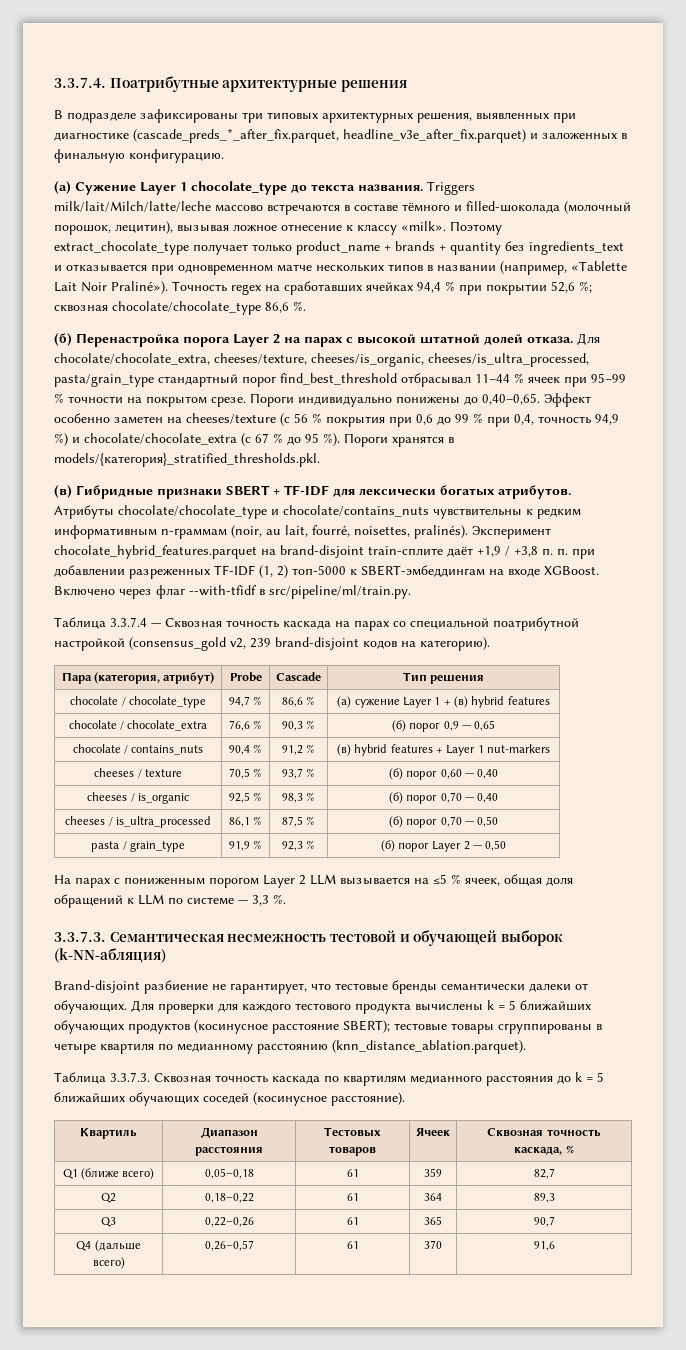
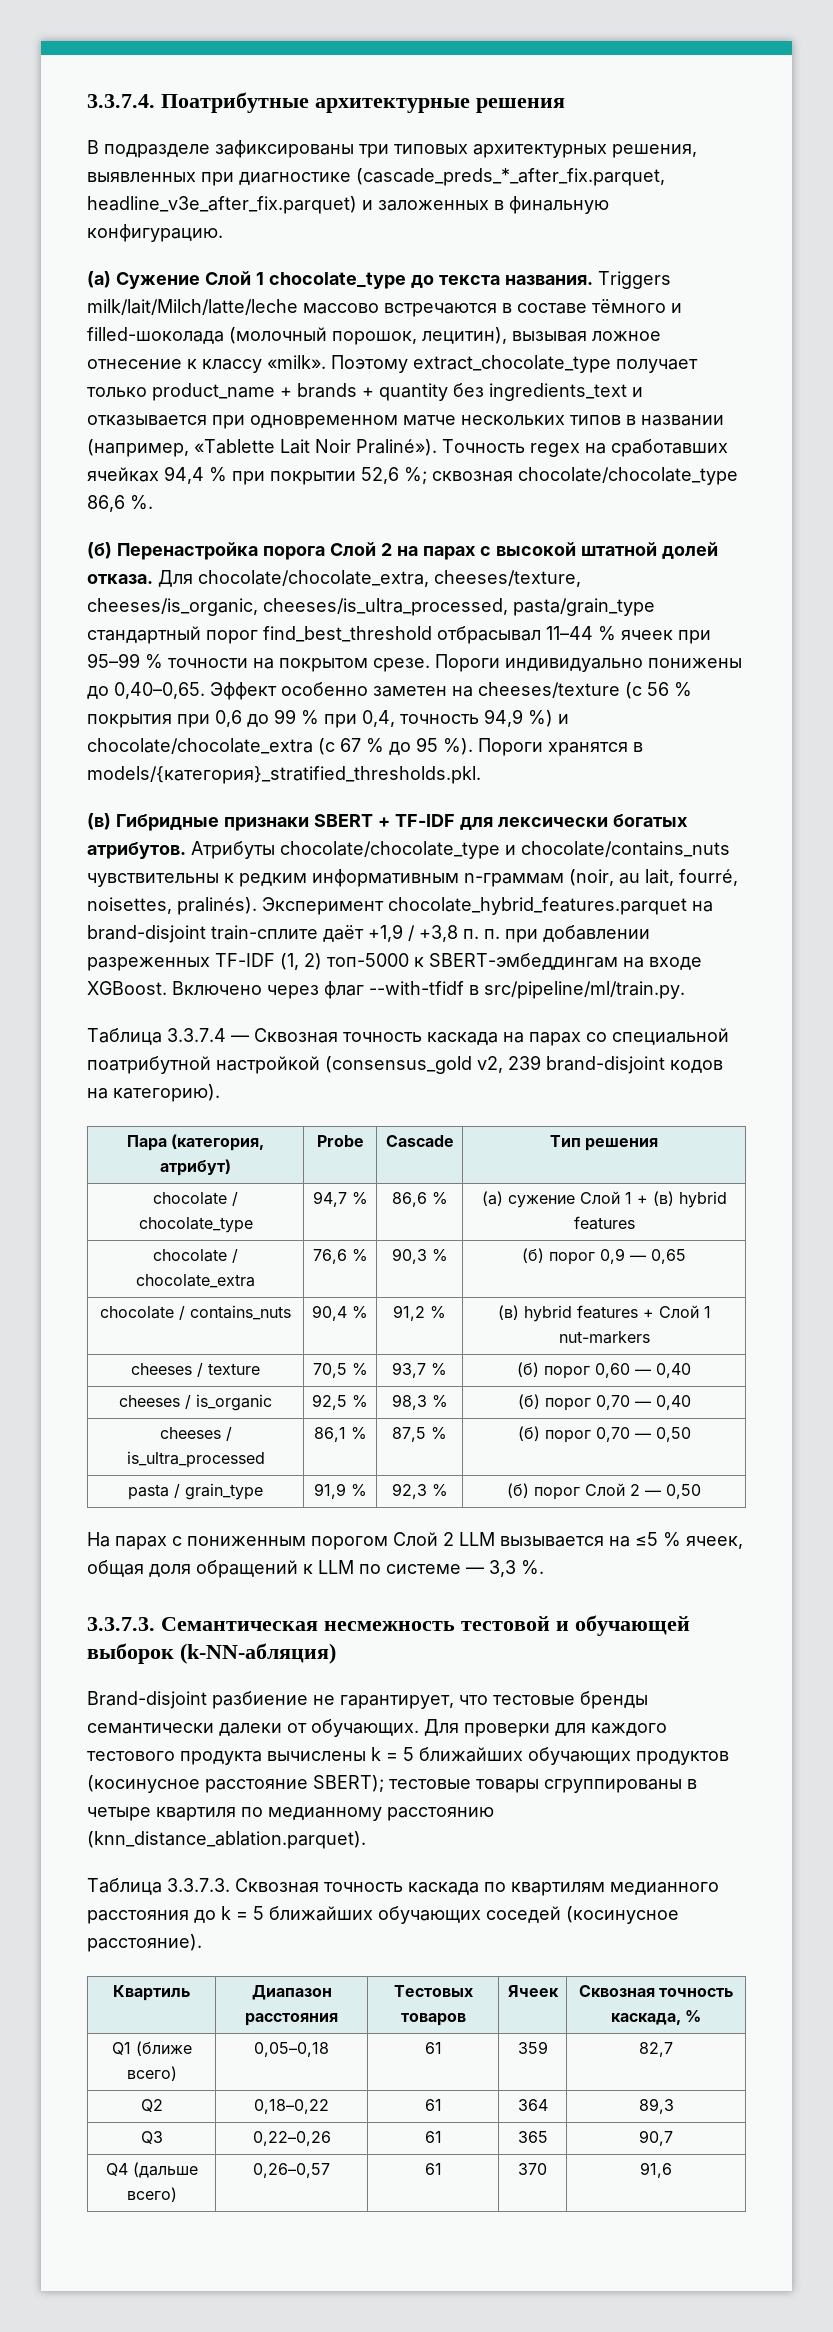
- (а) Сужение Layer 1 chocolate_type до текста названия.
+ (а) Сужение Слой 1 chocolate_type до текста названия.
- (б) Перенастройка порога Layer 2 на парах с высокой штатной долей отказа.
+ (б) Перенастройка порога Слой 2 на парах с высокой штатной долей отказа.
- chocolate / chocolate_type | 94,7 % | 86,6 % | (а) сужение Layer 1 + (в) hybrid features
+ chocolate / chocolate_type | 94,7 % | 86,6 % | (а) сужение Слой 1 + (в) hybrid features
- chocolate / contains_nuts | 90,4 % | 91,2 % | (в) hybrid features + Layer 1 nut-markers
+ chocolate / contains_nuts | 90,4 % | 91,2 % | (в) hybrid features + Слой 1 nut-markers
- pasta / grain_type | 91,9 % | 92,3 % | (б) порог Layer 2 — 0,50
+ pasta / grain_type | 91,9 % | 92,3 % | (б) порог Слой 2 — 0,50
- На парах с пониженным порогом Layer 2 LLM вызывается на ≤5 % ячеек, общая доля обращений к LLM по системе — 3,3 %.
+ На парах с пониженным порогом Слой 2 LLM вызывается на ≤5 % ячеек, общая доля обращений к LLM по системе — 3,3 %.

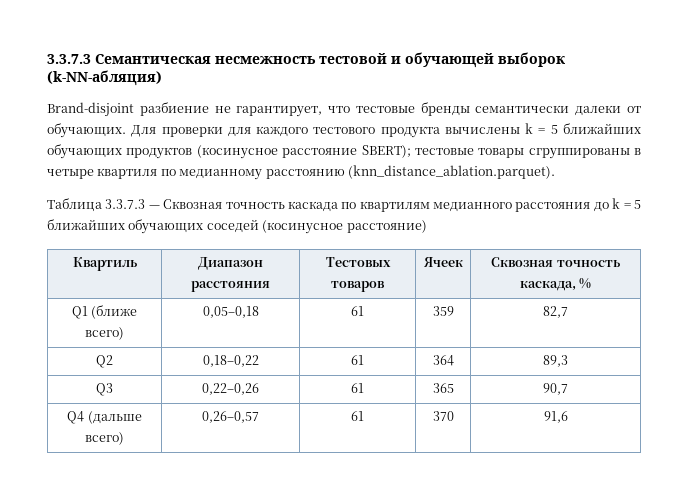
- 3.3.7.4. Поатрибутные архитектурные решения
- В подразделе зафиксированы три типовых архитектурных решения, выявленных при диагностике (cascade_preds_*_after_fix.parquet, headline_v3e_after_fix.parquet) и заложенных в финальную конфигурацию.
- (а) Сужение Слой 1 chocolate_type до текста названия. Triggers milk/lait/Milch/latte/leche массово встречаются в составе тёмного и filled-шоколада (молочный порошок, лецитин), вызывая ложное отнесение к классу «milk». Поэтому extract_chocolate_type получает только product_name + brands + quantity без ingredients_text и отказывается при одновременном матче нескольких типов в названии (например, «Tablette Lait Noir Praliné»). Точность regex на сработавших ячейках 94,4 % при покрытии 52,6 %; сквозная chocolate/chocolate_type 86,6 %.
- (б) Перенастройка порога Слой 2 на парах с высокой штатной долей отказа. Для chocolate/chocolate_extra, cheeses/texture, cheeses/is_organic, cheeses/is_ultra_processed, pasta/grain_type стандартный порог find_best_threshold отбрасывал 11–44 % ячеек при 95–99 % точности на покрытом срезе. Пороги индивидуально понижены до 0,40–0,65. Эффект особенно заметен на cheeses/texture (с 56 % покрытия при 0,6 до 99 % при 0,4, точность 94,9 %) и chocolate/chocolate_extra (с 67 % до 95 %). Пороги хранятся в models/{категория}_stratified_thresholds.pkl.
- (в) Гибридные признаки SBERT + TF-IDF для лексически богатых атрибутов. Атрибуты chocolate/chocolate_type и chocolate/contains_nuts чувствительны к редким информативным n-граммам (noir, au lait, fourré, noisettes, pralinés). Эксперимент chocolate_hybrid_features.parquet на brand-disjoint train-сплите даёт +1,9 / +3,8 п. п. при добавлении разреженных TF-IDF (1, 2) топ-5000 к SBERT-эмбеддингам на входе XGBoost. Включено через флаг --with-tfidf в src/pipeline/ml/train.py.
- Таблица 3.3.7.4 — Сквозная точность каскада на парах со специальной поатрибутной настройкой (consensus_gold v2, 239 brand-disjoint кодов на категорию).
- Пара (категория, атрибут) | Probe | Cascade | Тип решения
- chocolate / chocolate_type | 94,7 % | 86,6 % | (а) сужение Слой 1 + (в) hybrid features
- chocolate / chocolate_extra | 76,6 % | 90,3 % | (б) порог 0,9 — 0,65
- chocolate / contains_nuts | 90,4 % | 91,2 % | (в) hybrid features + Слой 1 nut-markers
- cheeses / texture | 70,5 % | 93,7 % | (б) порог 0,60 — 0,40
- cheeses / is_organic | 92,5 % | 98,3 % | (б) порог 0,70 — 0,40
- cheeses / is_ultra_processed | 86,1 % | 87,5 % | (б) порог 0,70 — 0,50
- pasta / grain_type | 91,9 % | 92,3 % | (б) порог Слой 2 — 0,50
- На парах с пониженным порогом Слой 2 LLM вызывается на ≤5 % ячеек, общая доля обращений к LLM по системе — 3,3 %.
- 3.3.7.3. Семантическая несмежность тестовой и обучающей выборок (k-NN-абляция)
+ 3.3.7.3 Семантическая несмежность тестовой и обучающей выборок (k-NN-абляция)
- Таблица 3.3.7.3. Сквозная точность каскада по квартилям медианного расстояния до k = 5 ближайших обучающих соседей (косинусное расстояние).
+ Таблица 3.3.7.3 — Сквозная точность каскада по квартилям медианного расстояния до k = 5 ближайших обучающих соседей (косинусное расстояние)

